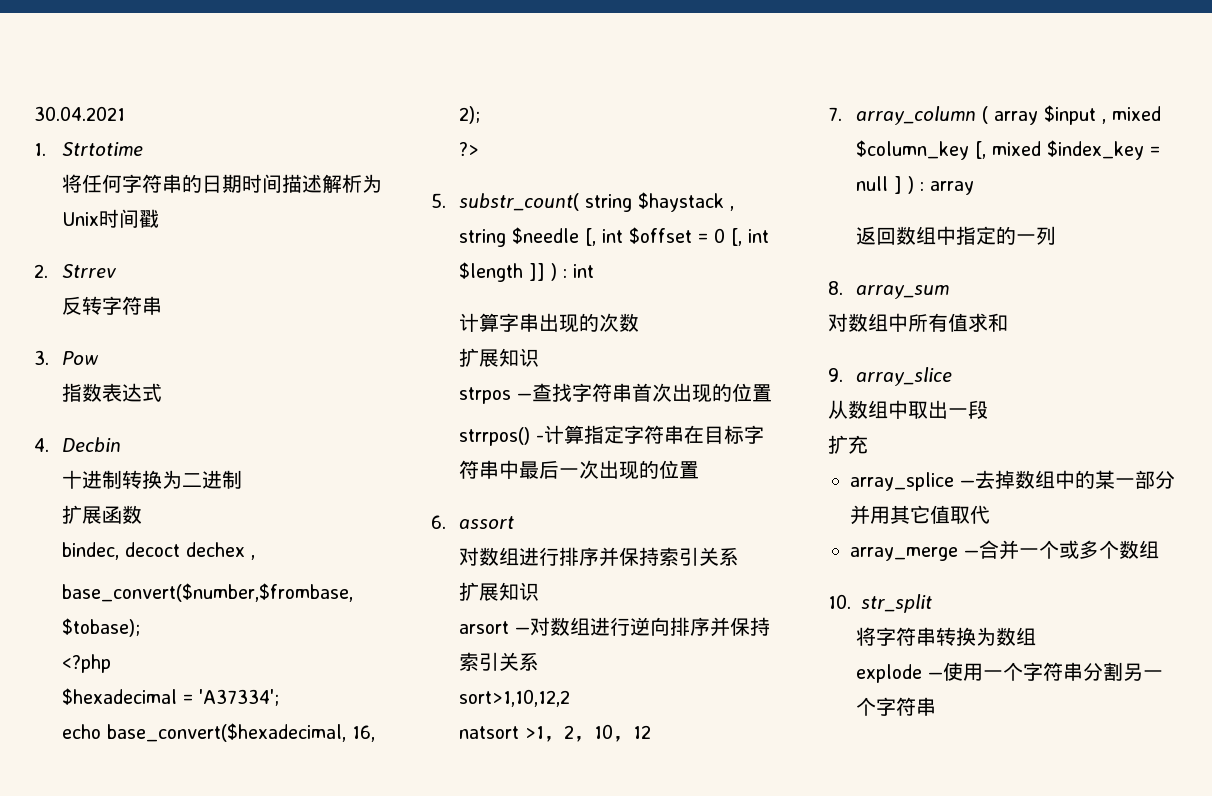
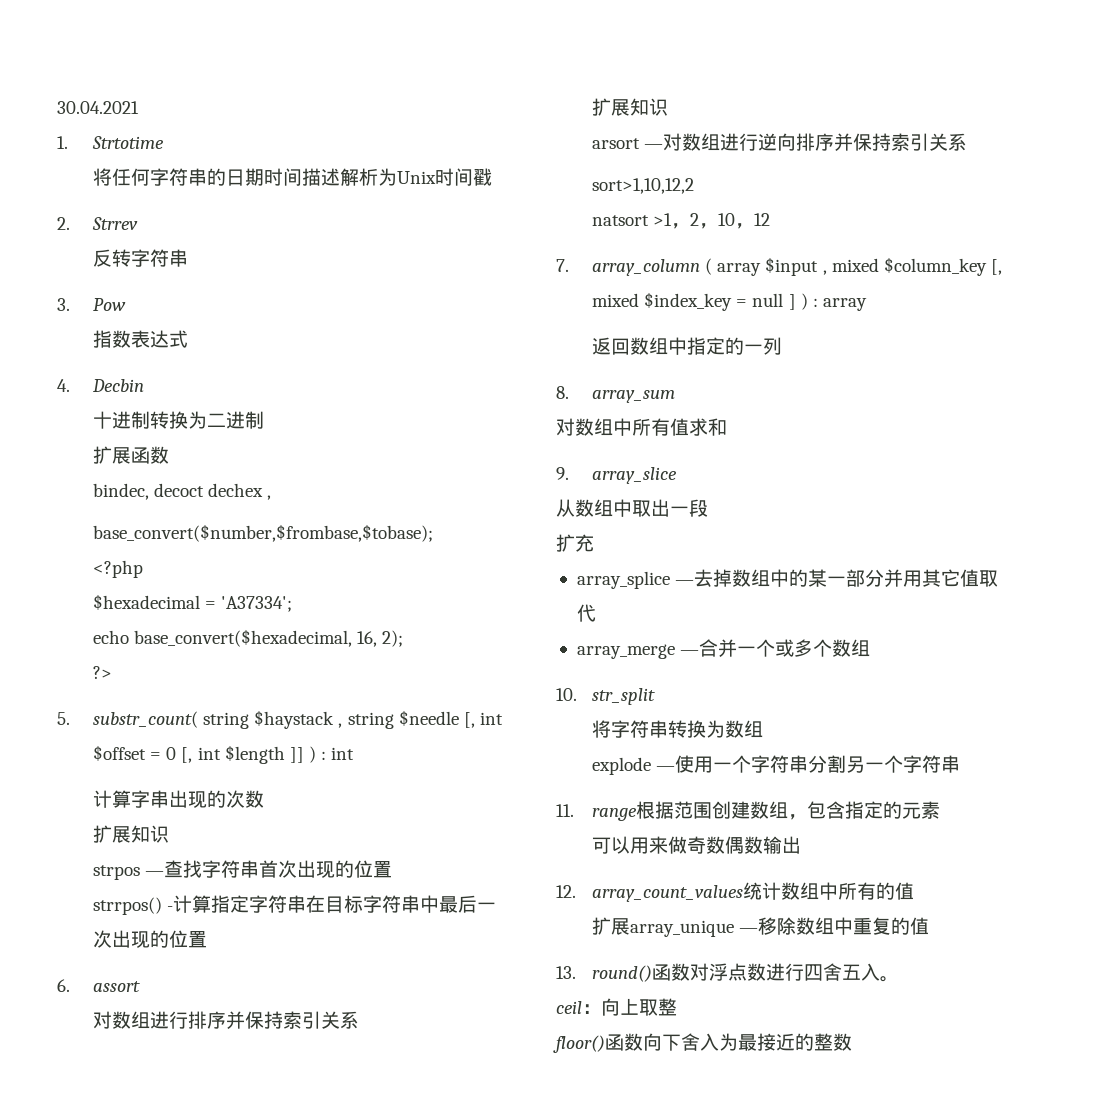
+ 11. range根据范围创建数组，包含指定的元素
+ 可以用来做奇数偶数输出
+ 12. array_count_values统计数组中所有的值
+ 扩展array_unique —移除数组中重复的值
+ 13. round()函数对浮点数进行四舍五入。
+ ceil：向上取整
+ floor()函数向下舍入为最接近的整数

